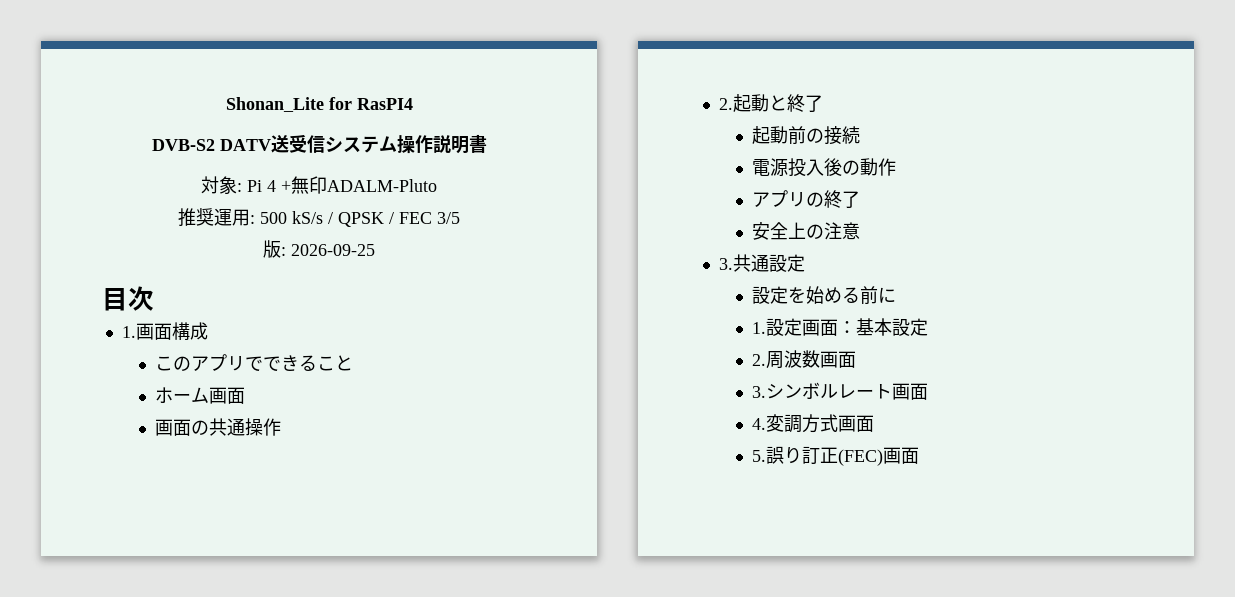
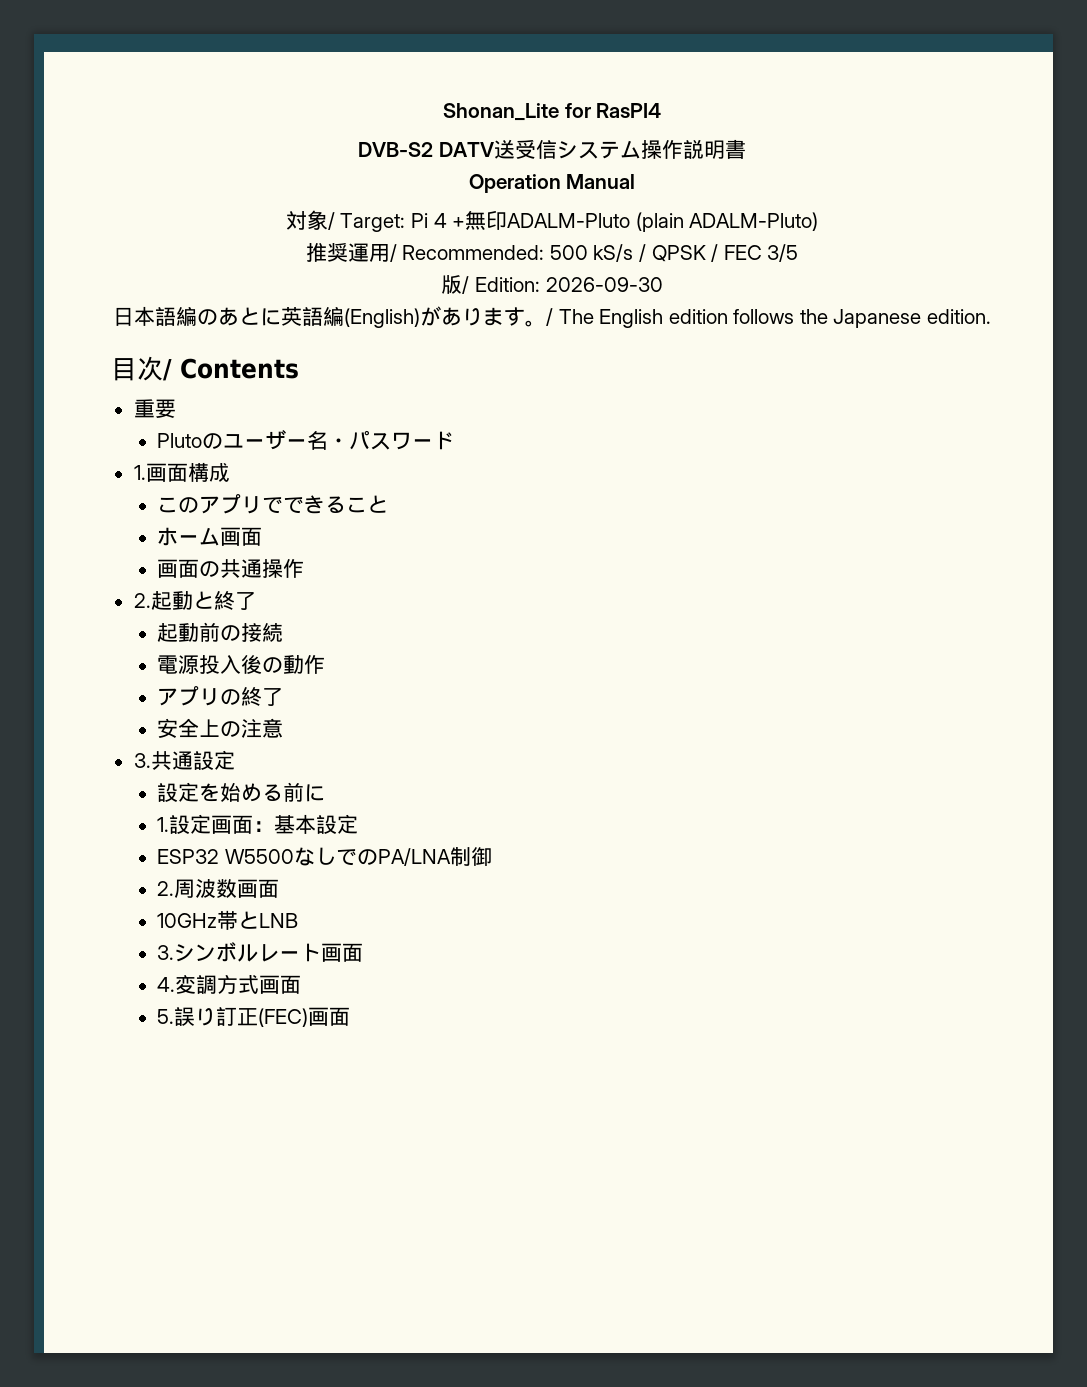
+ Operation Manual
- 対象: Pi 4 +無印ADALM-Pluto
+ 対象/ Target: Pi 4 +無印ADALM-Pluto (plain ADALM-Pluto)
- 推奨運用: 500 kS/s / QPSK / FEC 3/5
+ 推奨運用/ Recommended: 500 kS/s / QPSK / FEC 3/5
- 版: 2026-09-25
- 目次
+ 版/ Edition: 2026-09-30
+ 日本語編のあとに英語編(English)があります。/ The English edition follows the Japanese edition.
+ 目次/ Contents
+ 重要
+ Plutoのユーザー名・パスワード
+ ESP32 W5500なしでのPA/LNA制御
+ 10GHz帯とLNB

